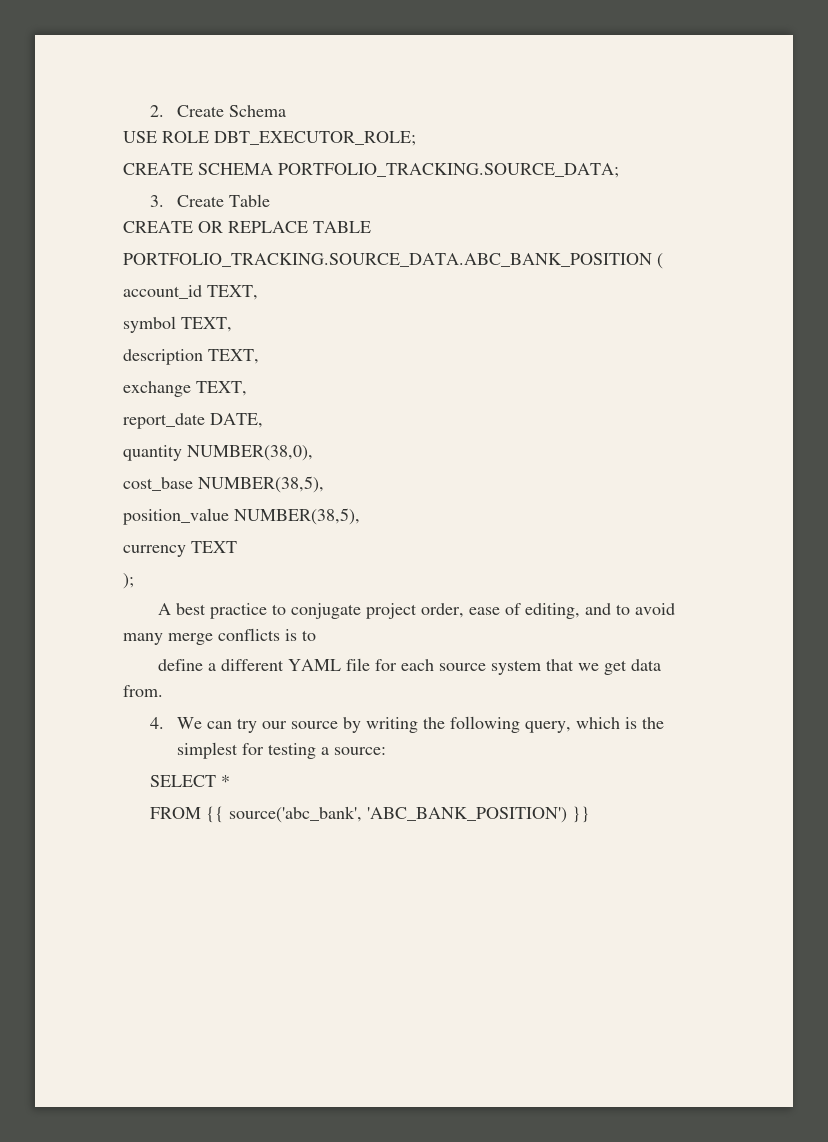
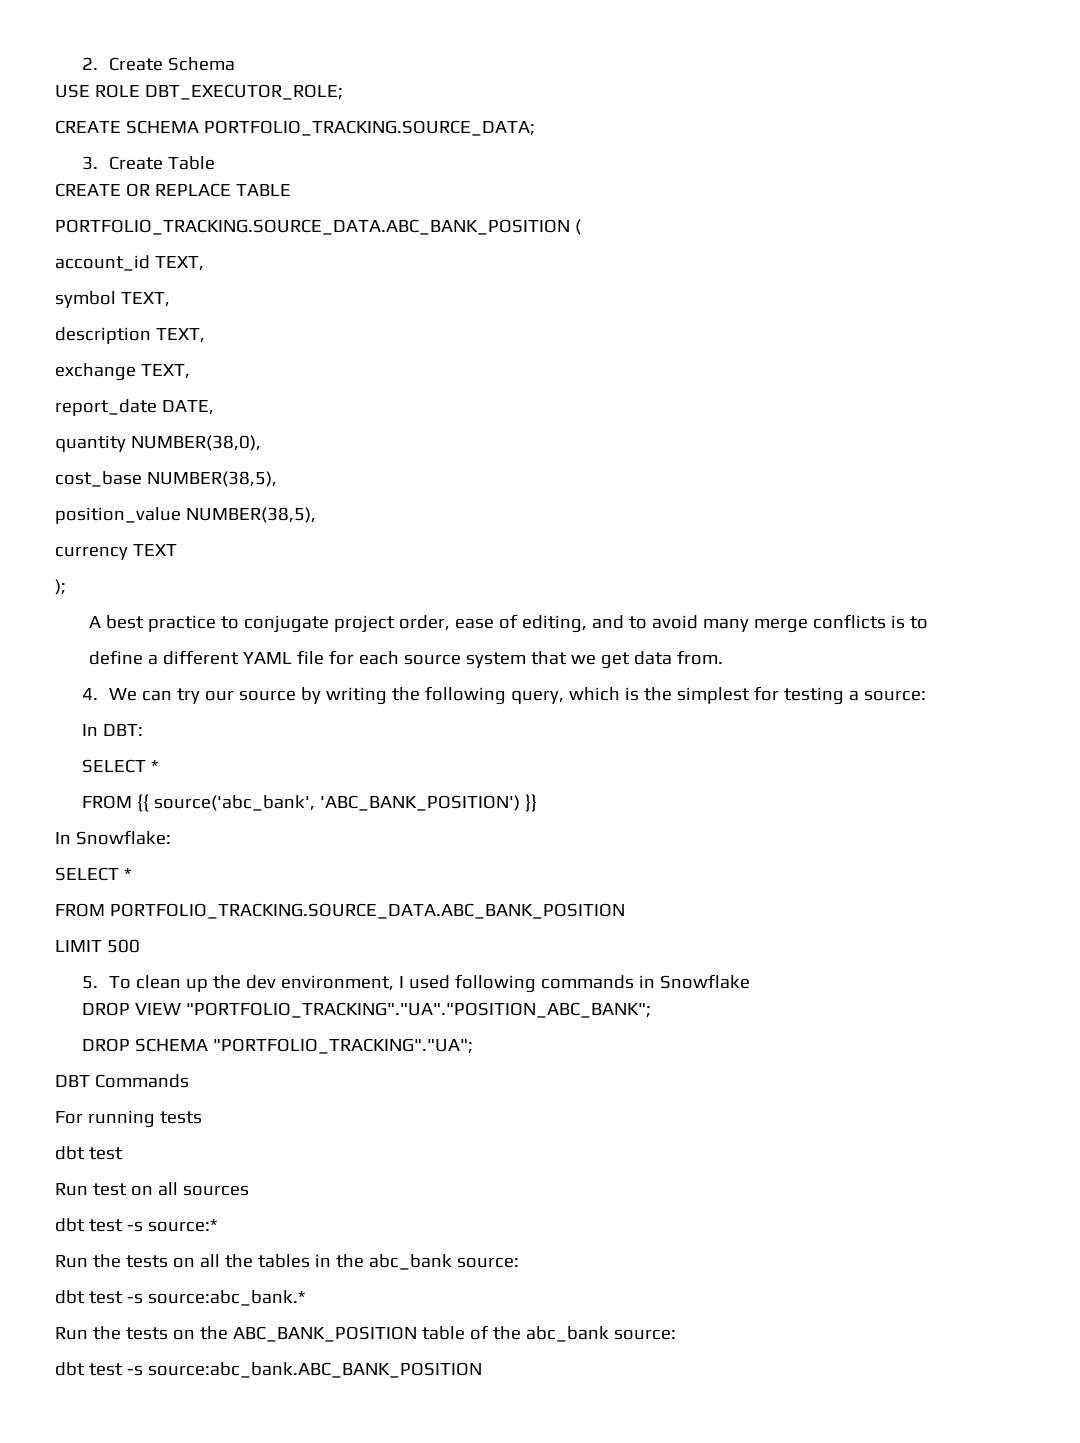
+ In DBT:
+ In Snowflake:
+ SELECT *
+ FROM PORTFOLIO_TRACKING.SOURCE_DATA.ABC_BANK_POSITION
+ LIMIT 500
+ 5. To clean up the dev environment, I used following commands in Snowflake
+ DROP VIEW "PORTFOLIO_TRACKING"."UA"."POSITION_ABC_BANK";
+ DROP SCHEMA "PORTFOLIO_TRACKING"."UA";
+ DBT Commands
+ For running tests
+ dbt test
+ Run test on all sources
+ dbt test -s source:*
+ Run the tests on all the tables in the abc_bank source:
+ dbt test -s source:abc_bank.*
+ Run the tests on the ABC_BANK_POSITION table of the abc_bank source:
+ dbt test -s source:abc_bank.ABC_BANK_POSITION

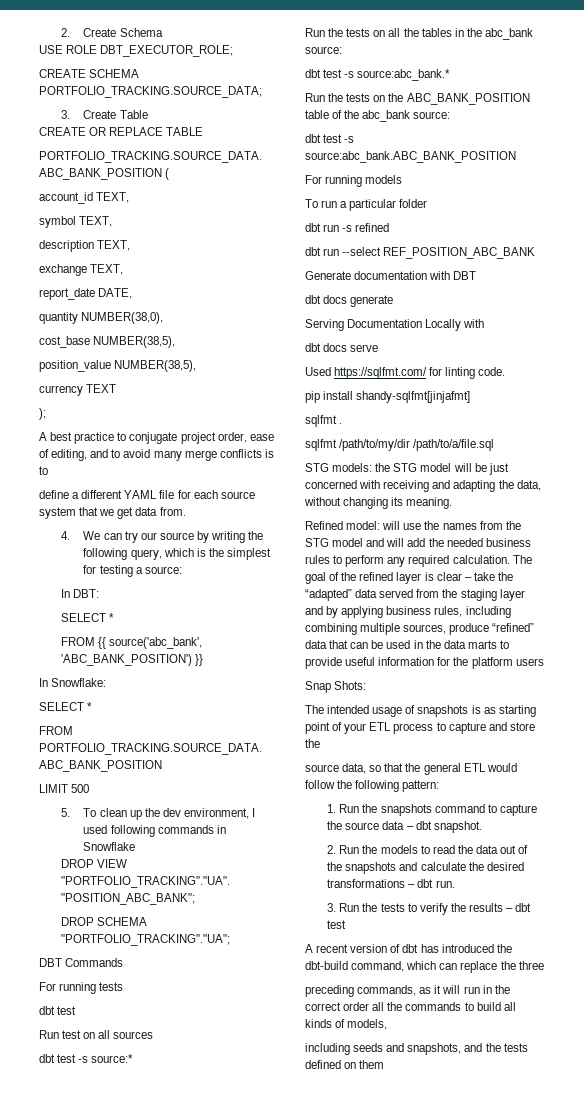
+ For running models
+ To run a particular folder
+ dbt run -s refined
+ dbt run --select REF_POSITION_ABC_BANK
+ Generate documentation with DBT
+ dbt docs generate
+ Serving Documentation Locally with
+ dbt docs serve
+ Used https://sqlfmt.com/ for linting code.
+ pip install shandy-sqlfmt[jinjafmt]
+ sqlfmt .
+ sqlfmt /path/to/my/dir /path/to/a/file.sql
+ STG models: the STG model will be just concerned with receiving and adapting the data, without changing its meaning.
+ Refined model: will use the names from the STG model and will add the needed business rules to perform any required calculation. The goal of the refined layer is clear – take the “adapted” data served from the staging layer and by applying business rules, including combining multiple sources, produce “refined” data that can be used in the data marts to provide useful information for the platform users
+ Snap Shots:
+ The intended usage of snapshots is as starting point of your ETL process to capture and store the
+ source data, so that the general ETL would follow the following pattern:
+ 1. Run the snapshots command to capture the source data – dbt snapshot.
+ 2. Run the models to read the data out of the snapshots and calculate the desired transformations – dbt run.
+ 3. Run the tests to verify the results – dbt test
+ A recent version of dbt has introduced the dbt-build command, which can replace the three
+ preceding commands, as it will run in the correct order all the commands to build all kinds of models,
+ including seeds and snapshots, and the tests defined on them

